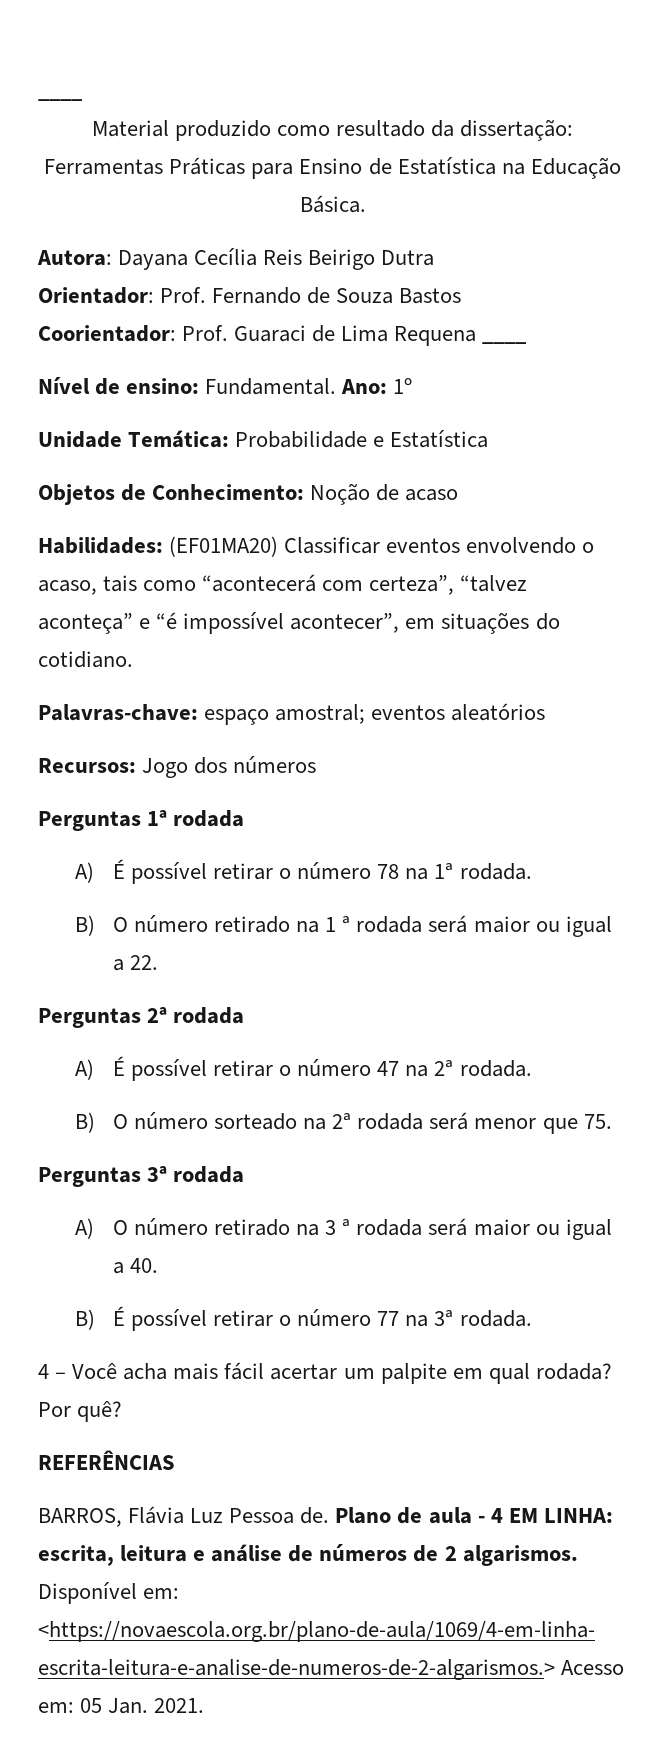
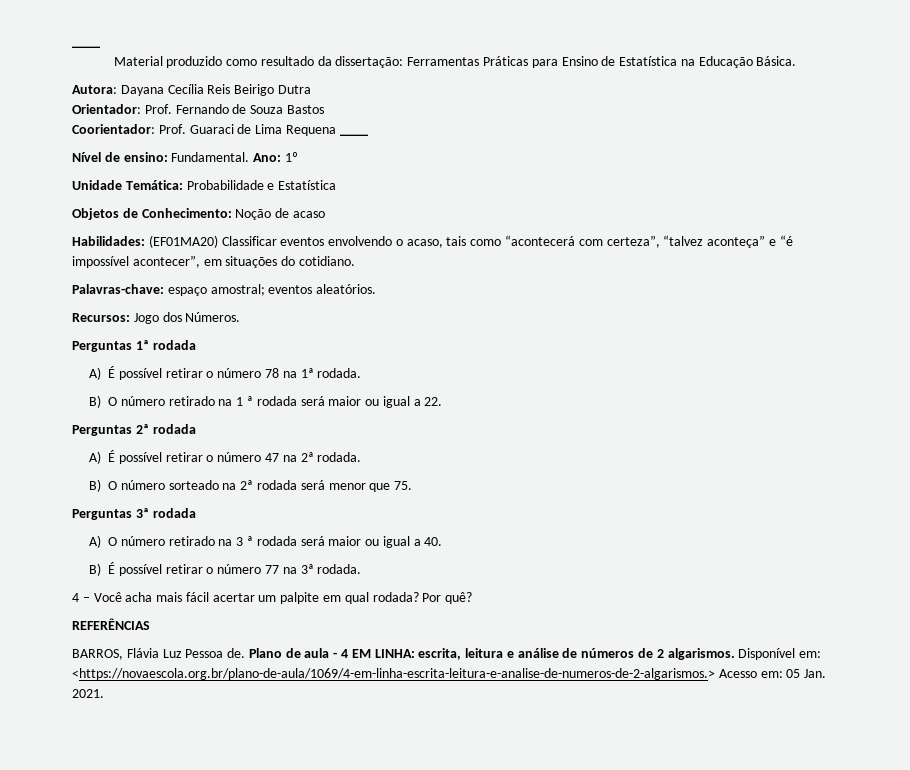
- Palavras-chave: espaço amostral; eventos aleatórios
+ Palavras-chave: espaço amostral; eventos aleatórios.
- Recursos: Jogo dos números
+ Recursos: Jogo dos Números.

